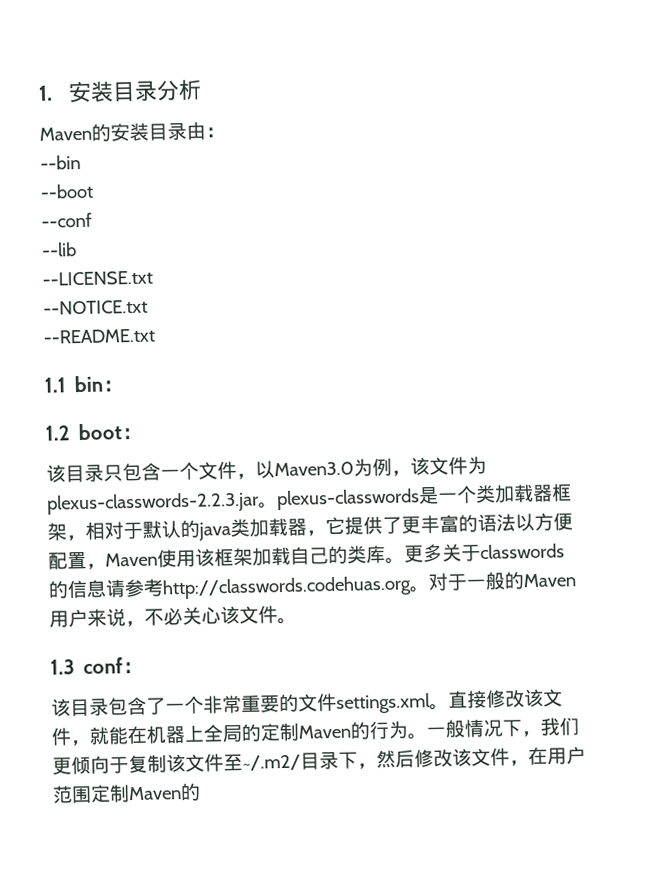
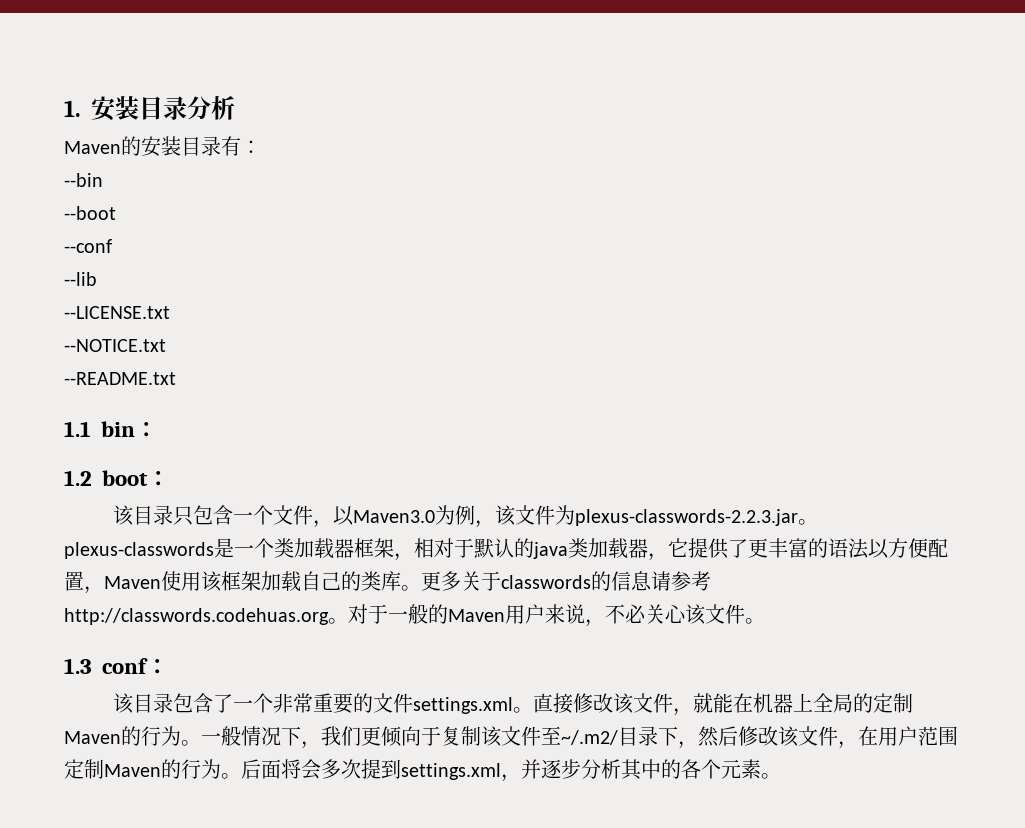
- Maven的安装目录由：
+ Maven的安装目录有：
- 一般情况下，我们更倾向于复制该文件至~/.m2/目录下，然后修改该文件，在用户范围定制Maven的
+ 一般情况下，我们更倾向于复制该文件至~/.m2/目录下，然后修改该文件，在用户范围定制Maven的行为。后面将会多次提到settings.xml，并逐步分析其中的各个元素。

